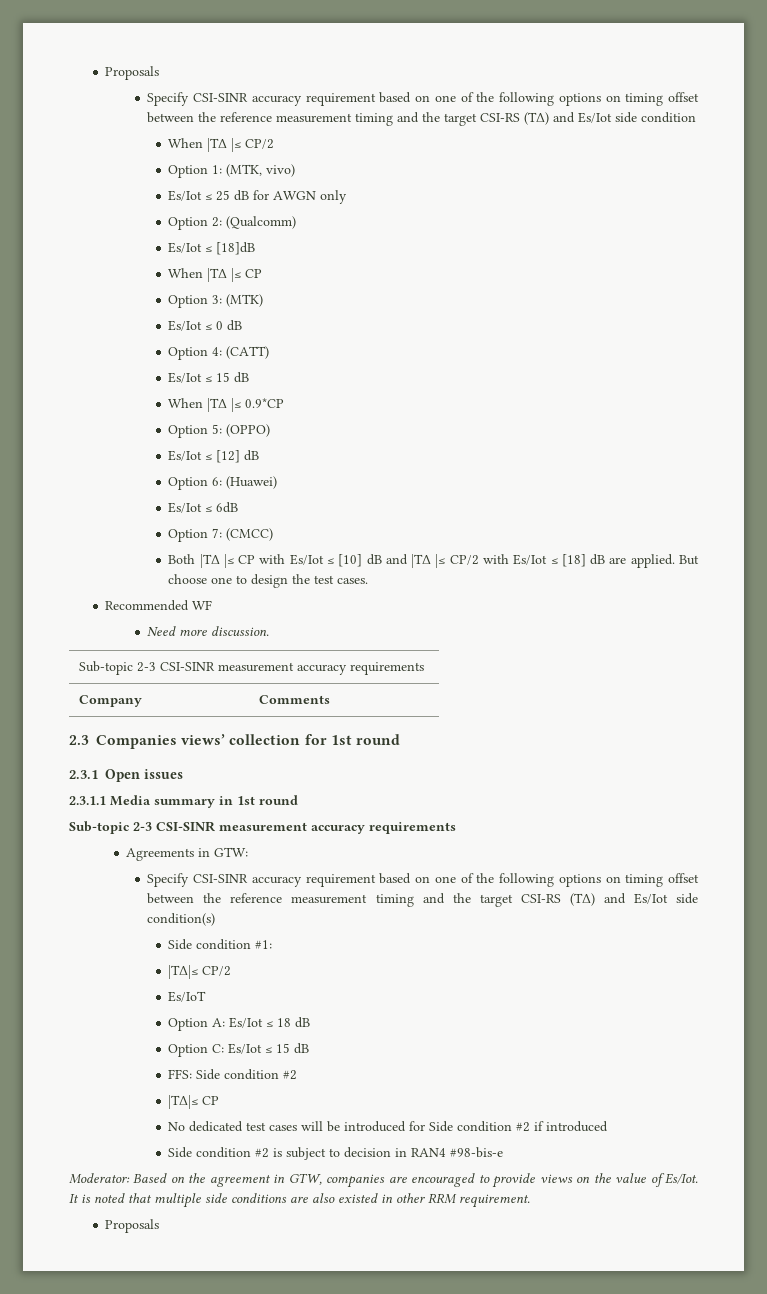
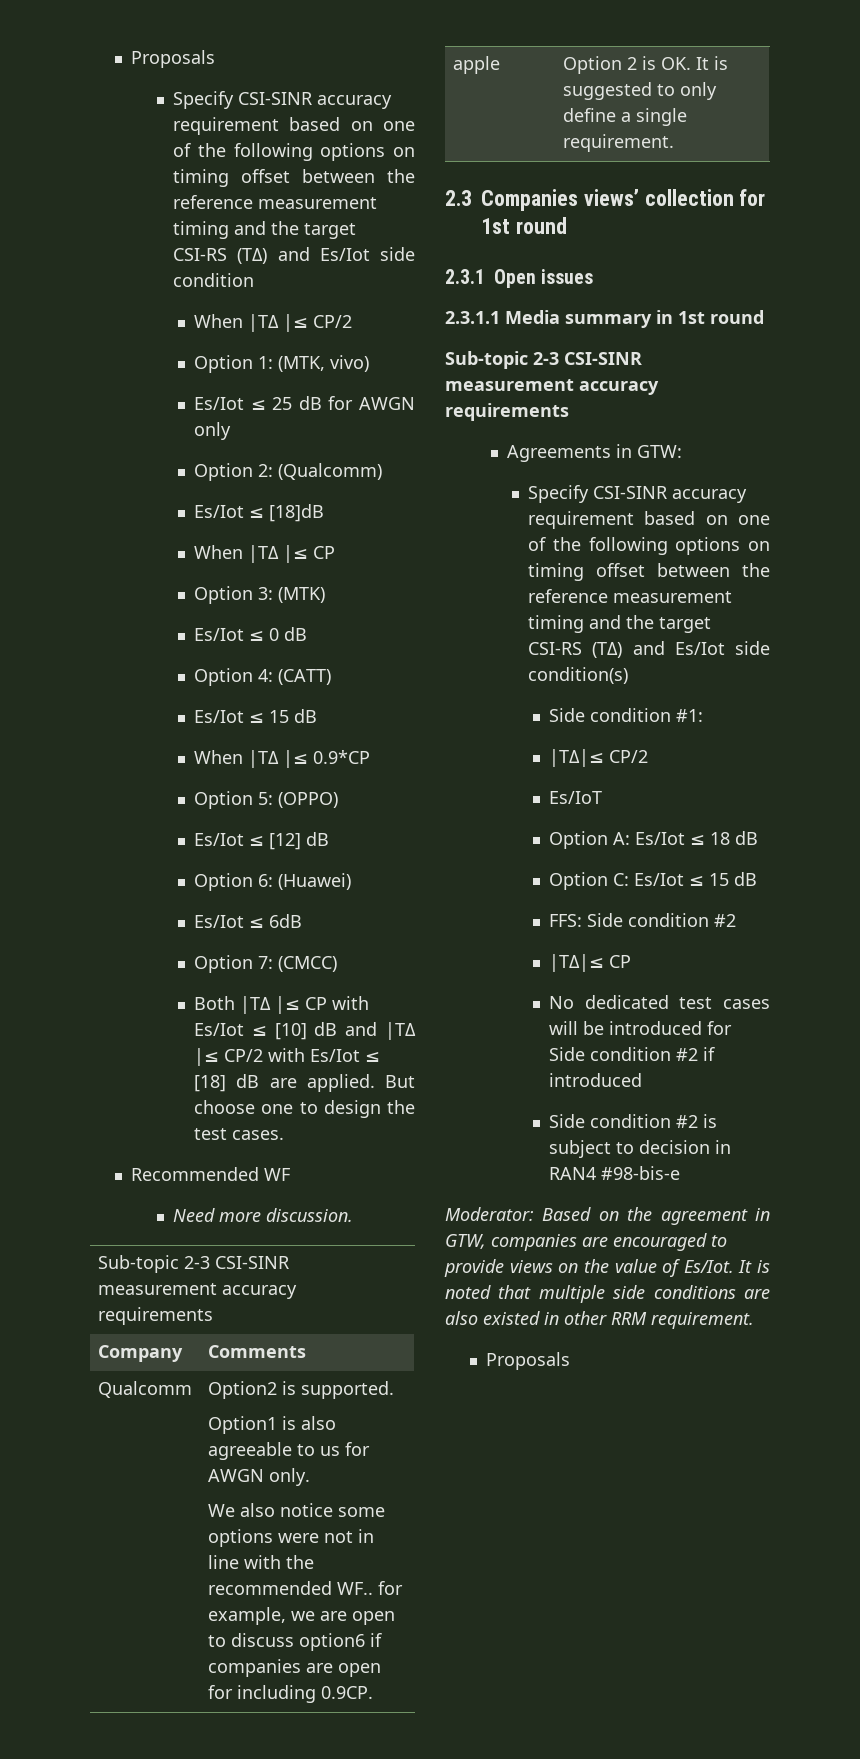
+ Qualcomm | Option2 is supported.
+ Option1 is also agreeable to us for AWGN only.
+ We also notice some options were not in line with the recommended WF.. for example, we are open to discuss option6 if companies are open for including 0.9CP.
+ apple | Option 2 is OK. It is suggested to only define a single requirement.

